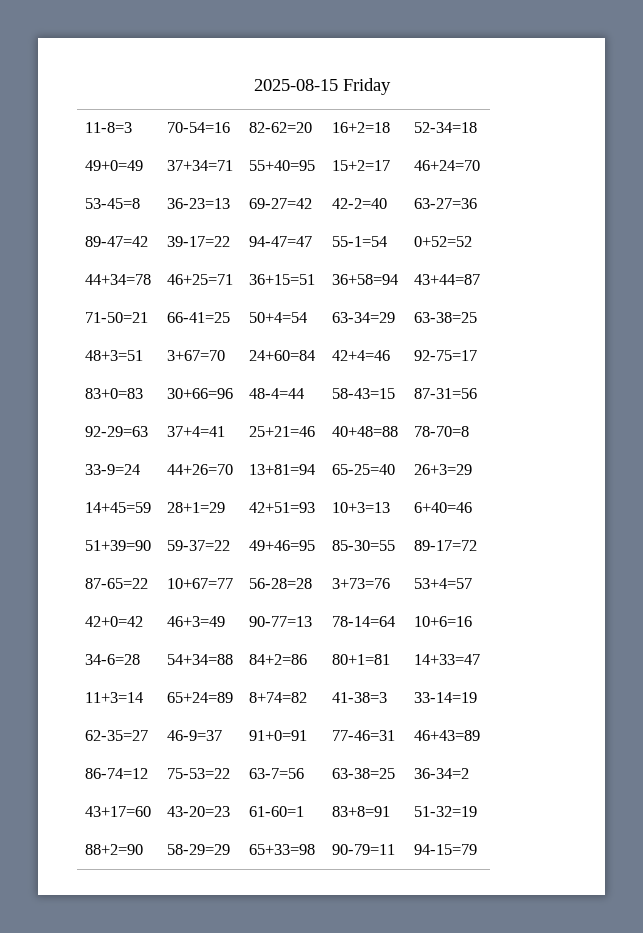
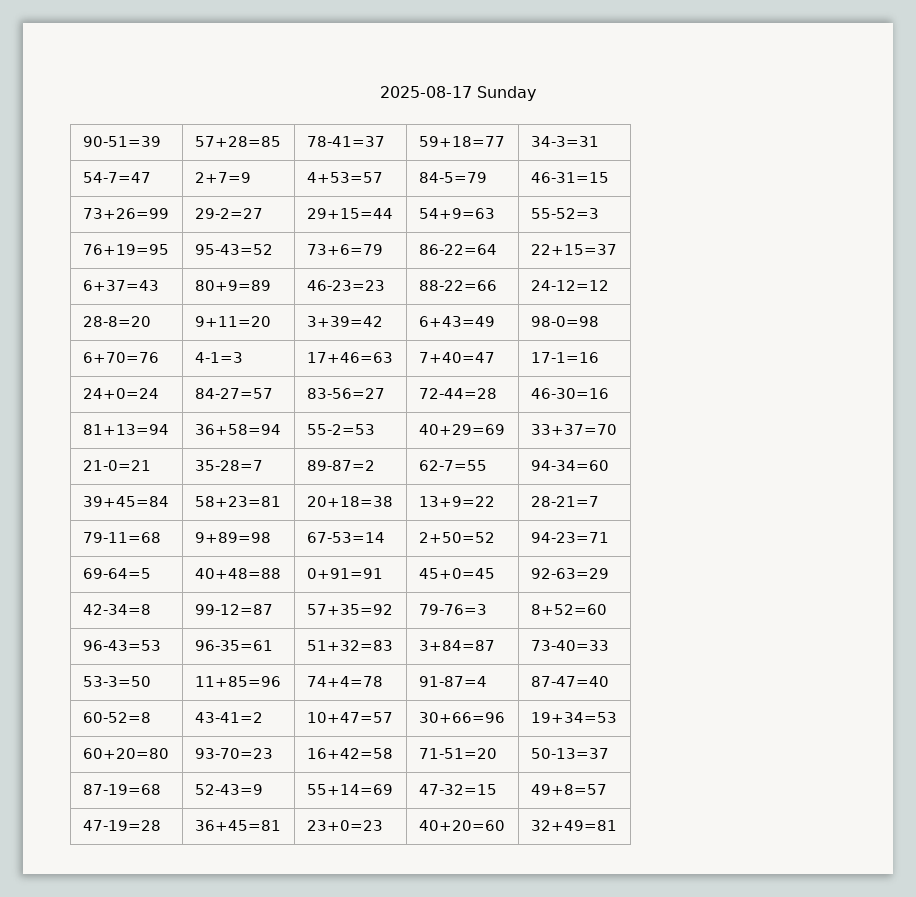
- 2025-08-15 Friday
- 11-8=3 | 70-54=16 | 82-62=20 | 16+2=18 | 52-34=18
- 49+0=49 | 37+34=71 | 55+40=95 | 15+2=17 | 46+24=70
- 53-45=8 | 36-23=13 | 69-27=42 | 42-2=40 | 63-27=36
- 89-47=42 | 39-17=22 | 94-47=47 | 55-1=54 | 0+52=52
- 44+34=78 | 46+25=71 | 36+15=51 | 36+58=94 | 43+44=87
- 71-50=21 | 66-41=25 | 50+4=54 | 63-34=29 | 63-38=25
- 48+3=51 | 3+67=70 | 24+60=84 | 42+4=46 | 92-75=17
- 83+0=83 | 30+66=96 | 48-4=44 | 58-43=15 | 87-31=56
- 92-29=63 | 37+4=41 | 25+21=46 | 40+48=88 | 78-70=8
- 33-9=24 | 44+26=70 | 13+81=94 | 65-25=40 | 26+3=29
- 14+45=59 | 28+1=29 | 42+51=93 | 10+3=13 | 6+40=46
- 51+39=90 | 59-37=22 | 49+46=95 | 85-30=55 | 89-17=72
- 87-65=22 | 10+67=77 | 56-28=28 | 3+73=76 | 53+4=57
- 42+0=42 | 46+3=49 | 90-77=13 | 78-14=64 | 10+6=16
- 34-6=28 | 54+34=88 | 84+2=86 | 80+1=81 | 14+33=47
- 11+3=14 | 65+24=89 | 8+74=82 | 41-38=3 | 33-14=19
- 62-35=27 | 46-9=37 | 91+0=91 | 77-46=31 | 46+43=89
- 86-74=12 | 75-53=22 | 63-7=56 | 63-38=25 | 36-34=2
- 43+17=60 | 43-20=23 | 61-60=1 | 83+8=91 | 51-32=19
- 88+2=90 | 58-29=29 | 65+33=98 | 90-79=11 | 94-15=79
+ 2025-08-17 Sunday
+ 90-51=39 | 57+28=85 | 78-41=37 | 59+18=77 | 34-3=31
+ 54-7=47 | 2+7=9 | 4+53=57 | 84-5=79 | 46-31=15
+ 73+26=99 | 29-2=27 | 29+15=44 | 54+9=63 | 55-52=3
+ 76+19=95 | 95-43=52 | 73+6=79 | 86-22=64 | 22+15=37
+ 6+37=43 | 80+9=89 | 46-23=23 | 88-22=66 | 24-12=12
+ 28-8=20 | 9+11=20 | 3+39=42 | 6+43=49 | 98-0=98
+ 6+70=76 | 4-1=3 | 17+46=63 | 7+40=47 | 17-1=16
+ 24+0=24 | 84-27=57 | 83-56=27 | 72-44=28 | 46-30=16
+ 81+13=94 | 36+58=94 | 55-2=53 | 40+29=69 | 33+37=70
+ 21-0=21 | 35-28=7 | 89-87=2 | 62-7=55 | 94-34=60
+ 39+45=84 | 58+23=81 | 20+18=38 | 13+9=22 | 28-21=7
+ 79-11=68 | 9+89=98 | 67-53=14 | 2+50=52 | 94-23=71
+ 69-64=5 | 40+48=88 | 0+91=91 | 45+0=45 | 92-63=29
+ 42-34=8 | 99-12=87 | 57+35=92 | 79-76=3 | 8+52=60
+ 96-43=53 | 96-35=61 | 51+32=83 | 3+84=87 | 73-40=33
+ 53-3=50 | 11+85=96 | 74+4=78 | 91-87=4 | 87-47=40
+ 60-52=8 | 43-41=2 | 10+47=57 | 30+66=96 | 19+34=53
+ 60+20=80 | 93-70=23 | 16+42=58 | 71-51=20 | 50-13=37
+ 87-19=68 | 52-43=9 | 55+14=69 | 47-32=15 | 49+8=57
+ 47-19=28 | 36+45=81 | 23+0=23 | 40+20=60 | 32+49=81

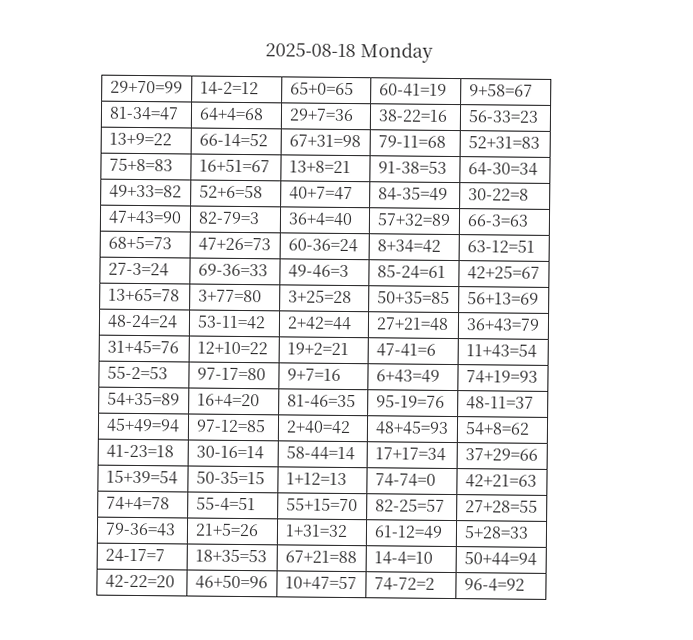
- 2025-08-17 Sunday
- 90-51=39 | 57+28=85 | 78-41=37 | 59+18=77 | 34-3=31
- 54-7=47 | 2+7=9 | 4+53=57 | 84-5=79 | 46-31=15
- 73+26=99 | 29-2=27 | 29+15=44 | 54+9=63 | 55-52=3
- 76+19=95 | 95-43=52 | 73+6=79 | 86-22=64 | 22+15=37
- 6+37=43 | 80+9=89 | 46-23=23 | 88-22=66 | 24-12=12
- 28-8=20 | 9+11=20 | 3+39=42 | 6+43=49 | 98-0=98
- 6+70=76 | 4-1=3 | 17+46=63 | 7+40=47 | 17-1=16
- 24+0=24 | 84-27=57 | 83-56=27 | 72-44=28 | 46-30=16
- 81+13=94 | 36+58=94 | 55-2=53 | 40+29=69 | 33+37=70
- 21-0=21 | 35-28=7 | 89-87=2 | 62-7=55 | 94-34=60
- 39+45=84 | 58+23=81 | 20+18=38 | 13+9=22 | 28-21=7
- 79-11=68 | 9+89=98 | 67-53=14 | 2+50=52 | 94-23=71
- 69-64=5 | 40+48=88 | 0+91=91 | 45+0=45 | 92-63=29
- 42-34=8 | 99-12=87 | 57+35=92 | 79-76=3 | 8+52=60
- 96-43=53 | 96-35=61 | 51+32=83 | 3+84=87 | 73-40=33
- 53-3=50 | 11+85=96 | 74+4=78 | 91-87=4 | 87-47=40
- 60-52=8 | 43-41=2 | 10+47=57 | 30+66=96 | 19+34=53
- 60+20=80 | 93-70=23 | 16+42=58 | 71-51=20 | 50-13=37
- 87-19=68 | 52-43=9 | 55+14=69 | 47-32=15 | 49+8=57
- 47-19=28 | 36+45=81 | 23+0=23 | 40+20=60 | 32+49=81
+ 2025-08-18 Monday
+ 29+70=99 | 14-2=12 | 65+0=65 | 60-41=19 | 9+58=67
+ 81-34=47 | 64+4=68 | 29+7=36 | 38-22=16 | 56-33=23
+ 13+9=22 | 66-14=52 | 67+31=98 | 79-11=68 | 52+31=83
+ 75+8=83 | 16+51=67 | 13+8=21 | 91-38=53 | 64-30=34
+ 49+33=82 | 52+6=58 | 40+7=47 | 84-35=49 | 30-22=8
+ 47+43=90 | 82-79=3 | 36+4=40 | 57+32=89 | 66-3=63
+ 68+5=73 | 47+26=73 | 60-36=24 | 8+34=42 | 63-12=51
+ 27-3=24 | 69-36=33 | 49-46=3 | 85-24=61 | 42+25=67
+ 13+65=78 | 3+77=80 | 3+25=28 | 50+35=85 | 56+13=69
+ 48-24=24 | 53-11=42 | 2+42=44 | 27+21=48 | 36+43=79
+ 31+45=76 | 12+10=22 | 19+2=21 | 47-41=6 | 11+43=54
+ 55-2=53 | 97-17=80 | 9+7=16 | 6+43=49 | 74+19=93
+ 54+35=89 | 16+4=20 | 81-46=35 | 95-19=76 | 48-11=37
+ 45+49=94 | 97-12=85 | 2+40=42 | 48+45=93 | 54+8=62
+ 41-23=18 | 30-16=14 | 58-44=14 | 17+17=34 | 37+29=66
+ 15+39=54 | 50-35=15 | 1+12=13 | 74-74=0 | 42+21=63
+ 74+4=78 | 55-4=51 | 55+15=70 | 82-25=57 | 27+28=55
+ 79-36=43 | 21+5=26 | 1+31=32 | 61-12=49 | 5+28=33
+ 24-17=7 | 18+35=53 | 67+21=88 | 14-4=10 | 50+44=94
+ 42-22=20 | 46+50=96 | 10+47=57 | 74-72=2 | 96-4=92

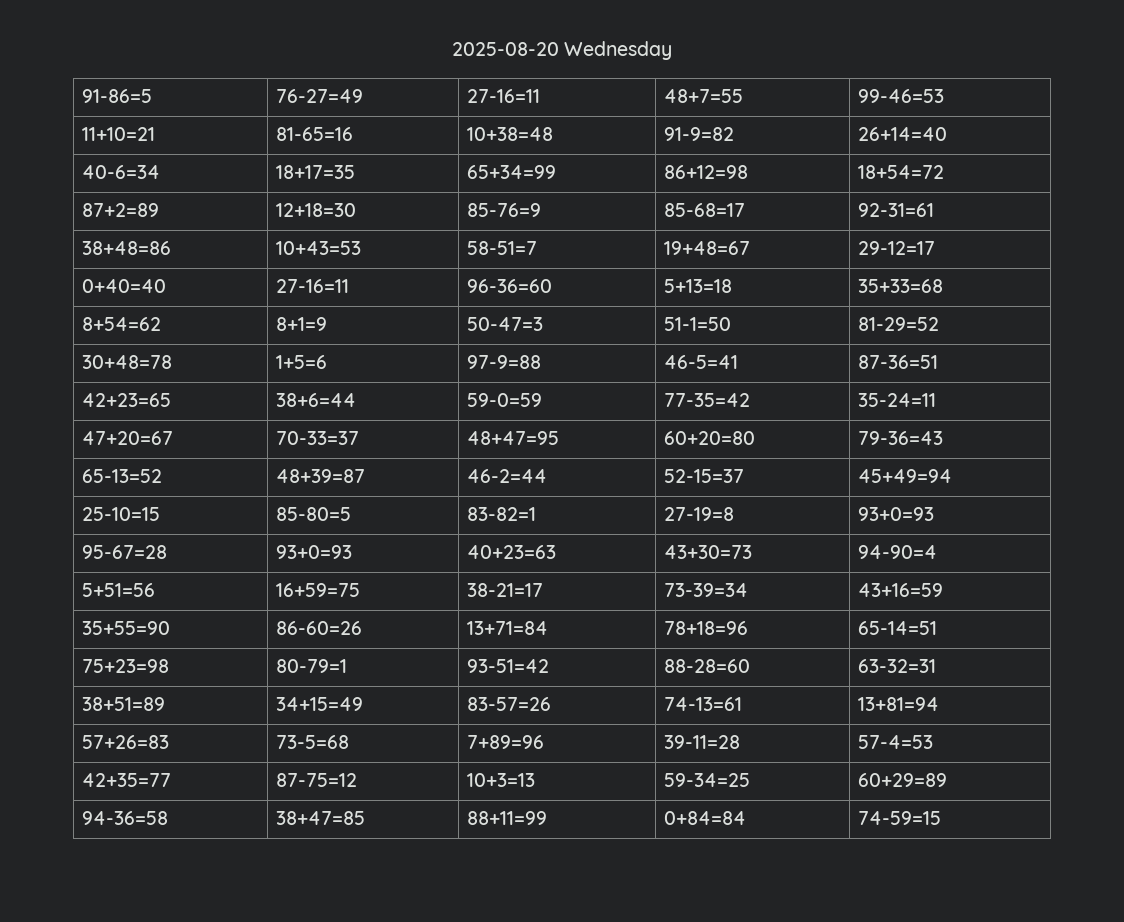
- 2025-08-18 Monday
- 29+70=99 | 14-2=12 | 65+0=65 | 60-41=19 | 9+58=67
- 81-34=47 | 64+4=68 | 29+7=36 | 38-22=16 | 56-33=23
- 13+9=22 | 66-14=52 | 67+31=98 | 79-11=68 | 52+31=83
- 75+8=83 | 16+51=67 | 13+8=21 | 91-38=53 | 64-30=34
- 49+33=82 | 52+6=58 | 40+7=47 | 84-35=49 | 30-22=8
- 47+43=90 | 82-79=3 | 36+4=40 | 57+32=89 | 66-3=63
- 68+5=73 | 47+26=73 | 60-36=24 | 8+34=42 | 63-12=51
- 27-3=24 | 69-36=33 | 49-46=3 | 85-24=61 | 42+25=67
- 13+65=78 | 3+77=80 | 3+25=28 | 50+35=85 | 56+13=69
- 48-24=24 | 53-11=42 | 2+42=44 | 27+21=48 | 36+43=79
- 31+45=76 | 12+10=22 | 19+2=21 | 47-41=6 | 11+43=54
- 55-2=53 | 97-17=80 | 9+7=16 | 6+43=49 | 74+19=93
- 54+35=89 | 16+4=20 | 81-46=35 | 95-19=76 | 48-11=37
- 45+49=94 | 97-12=85 | 2+40=42 | 48+45=93 | 54+8=62
- 41-23=18 | 30-16=14 | 58-44=14 | 17+17=34 | 37+29=66
- 15+39=54 | 50-35=15 | 1+12=13 | 74-74=0 | 42+21=63
- 74+4=78 | 55-4=51 | 55+15=70 | 82-25=57 | 27+28=55
- 79-36=43 | 21+5=26 | 1+31=32 | 61-12=49 | 5+28=33
- 24-17=7 | 18+35=53 | 67+21=88 | 14-4=10 | 50+44=94
- 42-22=20 | 46+50=96 | 10+47=57 | 74-72=2 | 96-4=92
+ 2025-08-20 Wednesday
+ 91-86=5 | 76-27=49 | 27-16=11 | 48+7=55 | 99-46=53
+ 11+10=21 | 81-65=16 | 10+38=48 | 91-9=82 | 26+14=40
+ 40-6=34 | 18+17=35 | 65+34=99 | 86+12=98 | 18+54=72
+ 87+2=89 | 12+18=30 | 85-76=9 | 85-68=17 | 92-31=61
+ 38+48=86 | 10+43=53 | 58-51=7 | 19+48=67 | 29-12=17
+ 0+40=40 | 27-16=11 | 96-36=60 | 5+13=18 | 35+33=68
+ 8+54=62 | 8+1=9 | 50-47=3 | 51-1=50 | 81-29=52
+ 30+48=78 | 1+5=6 | 97-9=88 | 46-5=41 | 87-36=51
+ 42+23=65 | 38+6=44 | 59-0=59 | 77-35=42 | 35-24=11
+ 47+20=67 | 70-33=37 | 48+47=95 | 60+20=80 | 79-36=43
+ 65-13=52 | 48+39=87 | 46-2=44 | 52-15=37 | 45+49=94
+ 25-10=15 | 85-80=5 | 83-82=1 | 27-19=8 | 93+0=93
+ 95-67=28 | 93+0=93 | 40+23=63 | 43+30=73 | 94-90=4
+ 5+51=56 | 16+59=75 | 38-21=17 | 73-39=34 | 43+16=59
+ 35+55=90 | 86-60=26 | 13+71=84 | 78+18=96 | 65-14=51
+ 75+23=98 | 80-79=1 | 93-51=42 | 88-28=60 | 63-32=31
+ 38+51=89 | 34+15=49 | 83-57=26 | 74-13=61 | 13+81=94
+ 57+26=83 | 73-5=68 | 7+89=96 | 39-11=28 | 57-4=53
+ 42+35=77 | 87-75=12 | 10+3=13 | 59-34=25 | 60+29=89
+ 94-36=58 | 38+47=85 | 88+11=99 | 0+84=84 | 74-59=15

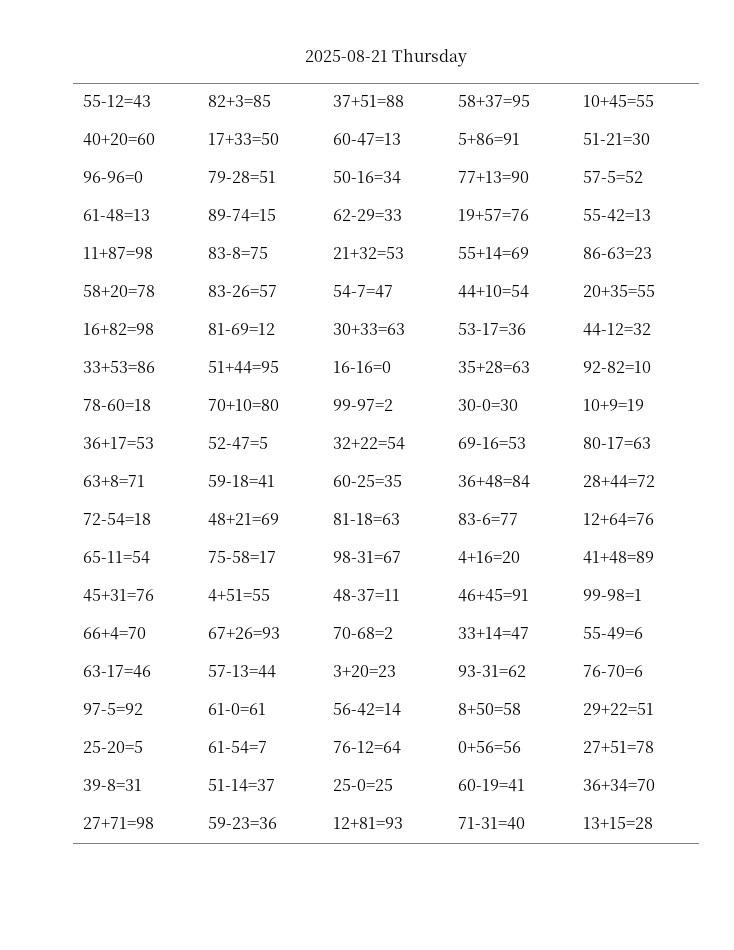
- 2025-08-20 Wednesday
- 91-86=5 | 76-27=49 | 27-16=11 | 48+7=55 | 99-46=53
- 11+10=21 | 81-65=16 | 10+38=48 | 91-9=82 | 26+14=40
- 40-6=34 | 18+17=35 | 65+34=99 | 86+12=98 | 18+54=72
- 87+2=89 | 12+18=30 | 85-76=9 | 85-68=17 | 92-31=61
- 38+48=86 | 10+43=53 | 58-51=7 | 19+48=67 | 29-12=17
- 0+40=40 | 27-16=11 | 96-36=60 | 5+13=18 | 35+33=68
- 8+54=62 | 8+1=9 | 50-47=3 | 51-1=50 | 81-29=52
- 30+48=78 | 1+5=6 | 97-9=88 | 46-5=41 | 87-36=51
- 42+23=65 | 38+6=44 | 59-0=59 | 77-35=42 | 35-24=11
- 47+20=67 | 70-33=37 | 48+47=95 | 60+20=80 | 79-36=43
- 65-13=52 | 48+39=87 | 46-2=44 | 52-15=37 | 45+49=94
- 25-10=15 | 85-80=5 | 83-82=1 | 27-19=8 | 93+0=93
- 95-67=28 | 93+0=93 | 40+23=63 | 43+30=73 | 94-90=4
- 5+51=56 | 16+59=75 | 38-21=17 | 73-39=34 | 43+16=59
- 35+55=90 | 86-60=26 | 13+71=84 | 78+18=96 | 65-14=51
- 75+23=98 | 80-79=1 | 93-51=42 | 88-28=60 | 63-32=31
- 38+51=89 | 34+15=49 | 83-57=26 | 74-13=61 | 13+81=94
- 57+26=83 | 73-5=68 | 7+89=96 | 39-11=28 | 57-4=53
- 42+35=77 | 87-75=12 | 10+3=13 | 59-34=25 | 60+29=89
- 94-36=58 | 38+47=85 | 88+11=99 | 0+84=84 | 74-59=15
+ 2025-08-21 Thursday
+ 55-12=43 | 82+3=85 | 37+51=88 | 58+37=95 | 10+45=55
+ 40+20=60 | 17+33=50 | 60-47=13 | 5+86=91 | 51-21=30
+ 96-96=0 | 79-28=51 | 50-16=34 | 77+13=90 | 57-5=52
+ 61-48=13 | 89-74=15 | 62-29=33 | 19+57=76 | 55-42=13
+ 11+87=98 | 83-8=75 | 21+32=53 | 55+14=69 | 86-63=23
+ 58+20=78 | 83-26=57 | 54-7=47 | 44+10=54 | 20+35=55
+ 16+82=98 | 81-69=12 | 30+33=63 | 53-17=36 | 44-12=32
+ 33+53=86 | 51+44=95 | 16-16=0 | 35+28=63 | 92-82=10
+ 78-60=18 | 70+10=80 | 99-97=2 | 30-0=30 | 10+9=19
+ 36+17=53 | 52-47=5 | 32+22=54 | 69-16=53 | 80-17=63
+ 63+8=71 | 59-18=41 | 60-25=35 | 36+48=84 | 28+44=72
+ 72-54=18 | 48+21=69 | 81-18=63 | 83-6=77 | 12+64=76
+ 65-11=54 | 75-58=17 | 98-31=67 | 4+16=20 | 41+48=89
+ 45+31=76 | 4+51=55 | 48-37=11 | 46+45=91 | 99-98=1
+ 66+4=70 | 67+26=93 | 70-68=2 | 33+14=47 | 55-49=6
+ 63-17=46 | 57-13=44 | 3+20=23 | 93-31=62 | 76-70=6
+ 97-5=92 | 61-0=61 | 56-42=14 | 8+50=58 | 29+22=51
+ 25-20=5 | 61-54=7 | 76-12=64 | 0+56=56 | 27+51=78
+ 39-8=31 | 51-14=37 | 25-0=25 | 60-19=41 | 36+34=70
+ 27+71=98 | 59-23=36 | 12+81=93 | 71-31=40 | 13+15=28

